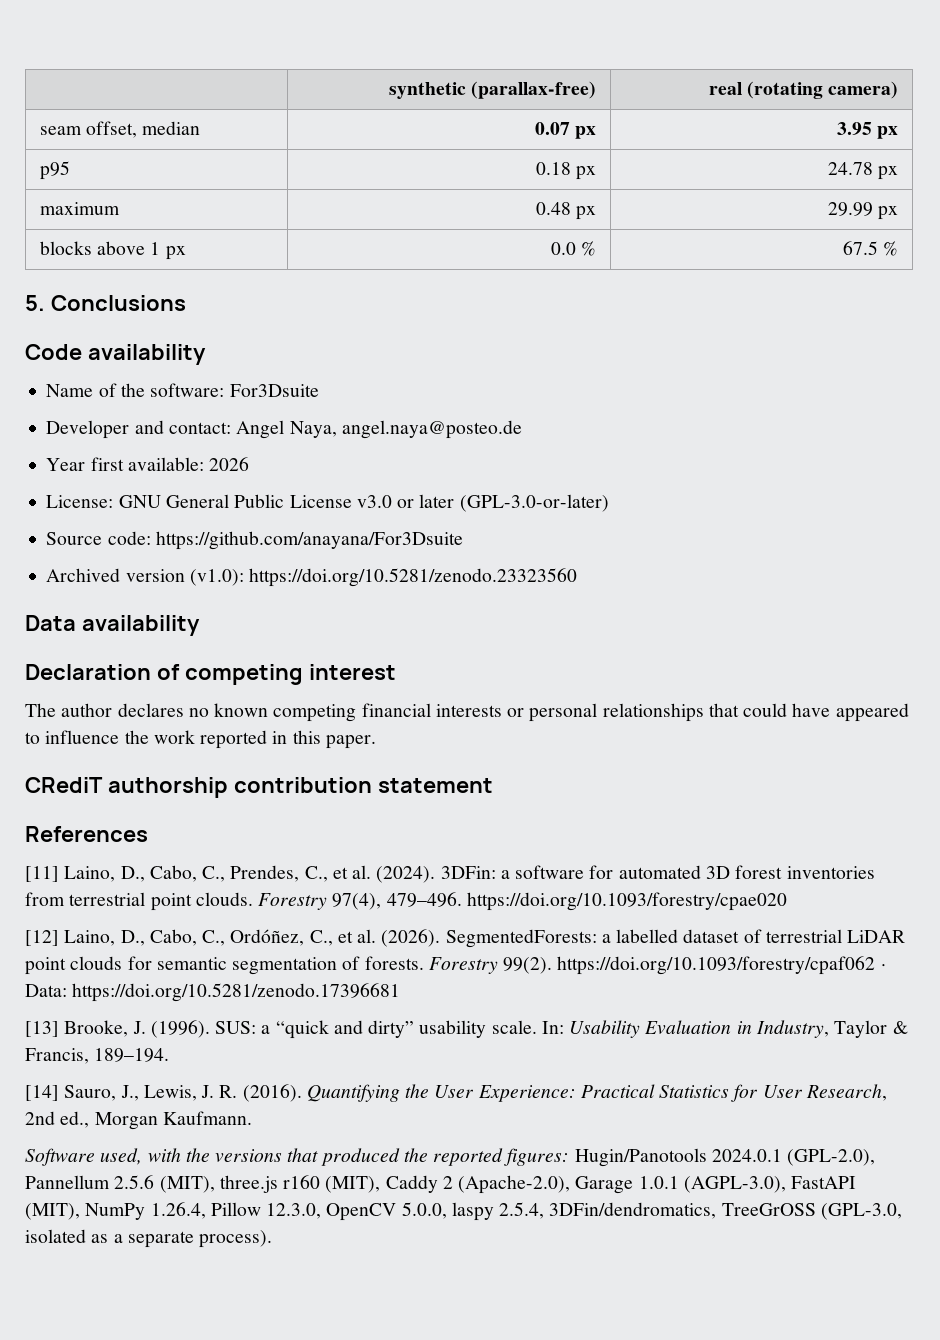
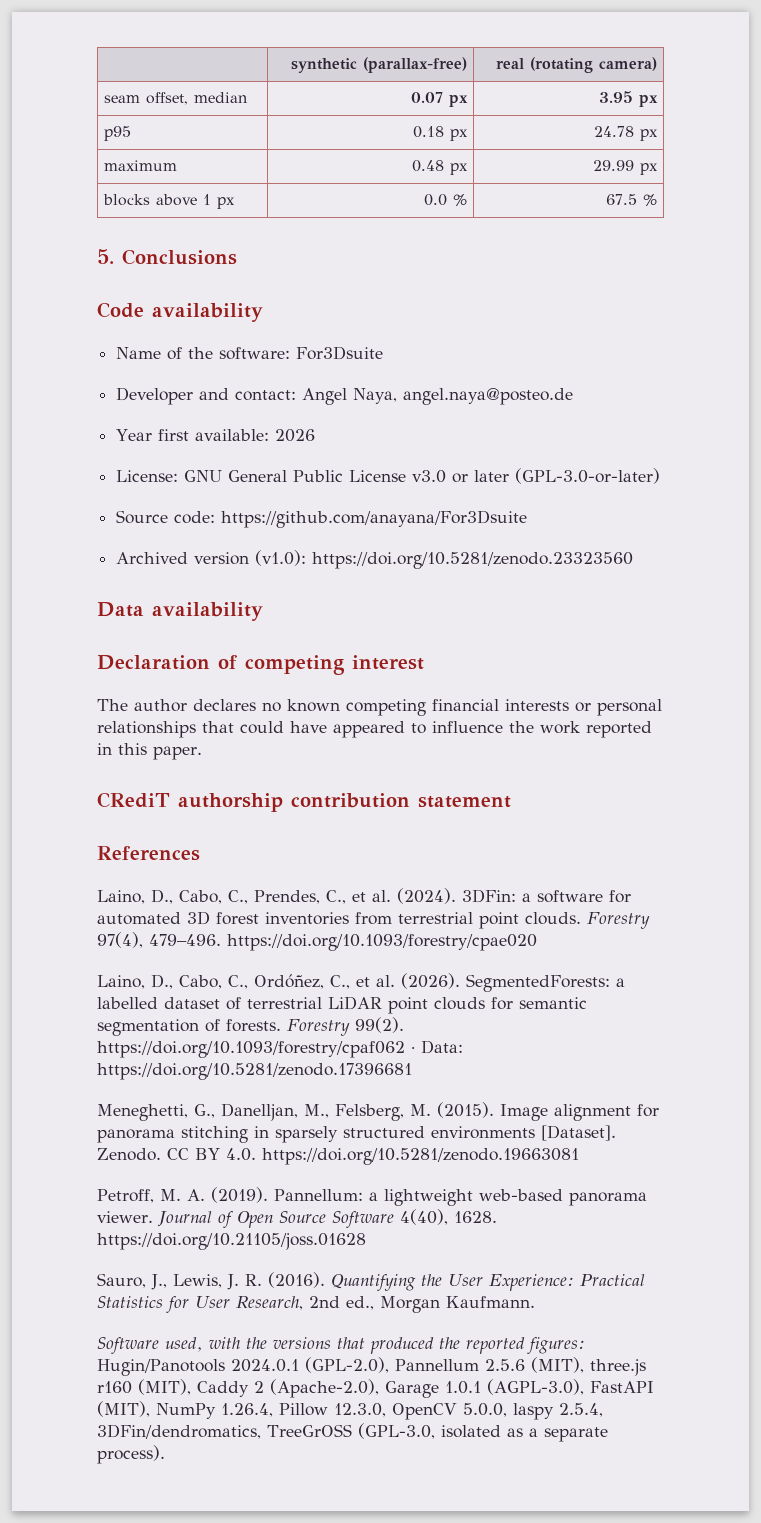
- [11] Laino, D., Cabo, C., Prendes, C., et al. (2024).
+ Laino, D., Cabo, C., Prendes, C., et al. (2024).
- [12] Laino, D., Cabo, C., Ordóñez, C., et al. (2026).
+ Laino, D., Cabo, C., Ordóñez, C., et al. (2026).
- [13] Brooke, J. (1996). SUS: a “quick and dirty” usability scale. In: Usability Evaluation in Industry, Taylor & Francis, 189–194.
- [14] Sauro, J., Lewis, J. R. (2016).
+ Meneghetti, G., Danelljan, M., Felsberg, M. (2015). Image alignment for panorama stitching in sparsely structured environments [Dataset]. Zenodo. CC BY 4.0. https://doi.org/10.5281/zenodo.19663081
+ Petroff, M. A. (2019). Pannellum: a lightweight web-based panorama viewer. Journal of Open Source Software 4(40), 1628. https://doi.org/10.21105/joss.01628
+ Sauro, J., Lewis, J. R. (2016).

